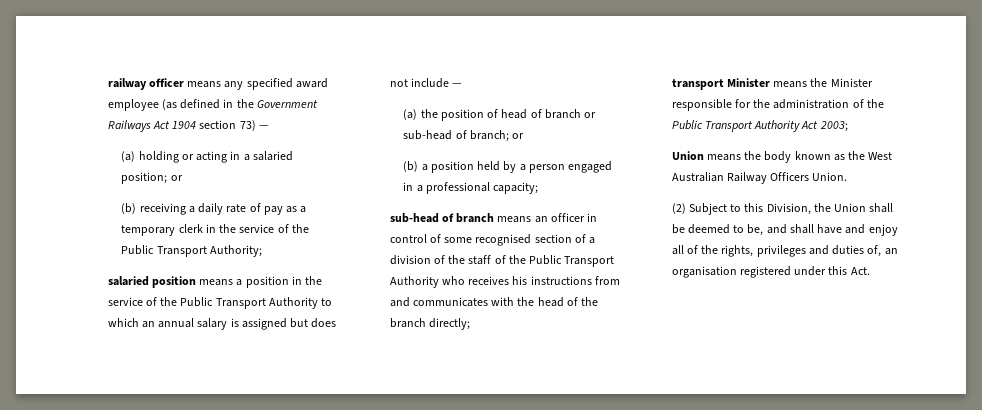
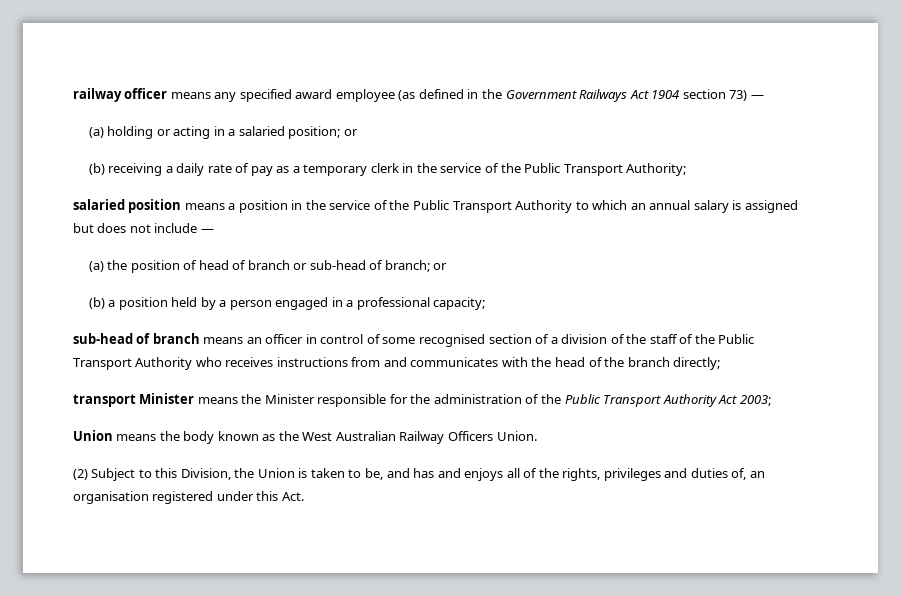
- sub-head of branch means an officer in control of some recognised section of a division of the staff of the Public Transport Authority who receives his instructions from and communicates with the head of the branch directly;
+ sub-head of branch means an officer in control of some recognised section of a division of the staff of the Public Transport Authority who receives instructions from and communicates with the head of the branch directly;
- (2) Subject to this Division, the Union shall be deemed to be, and shall have and enjoy all of the rights, privileges and duties of, an organisation registered under this Act.
+ (2) Subject to this Division, the Union is taken to be, and has and enjoys all of the rights, privileges and duties of, an organisation registered under this Act.

